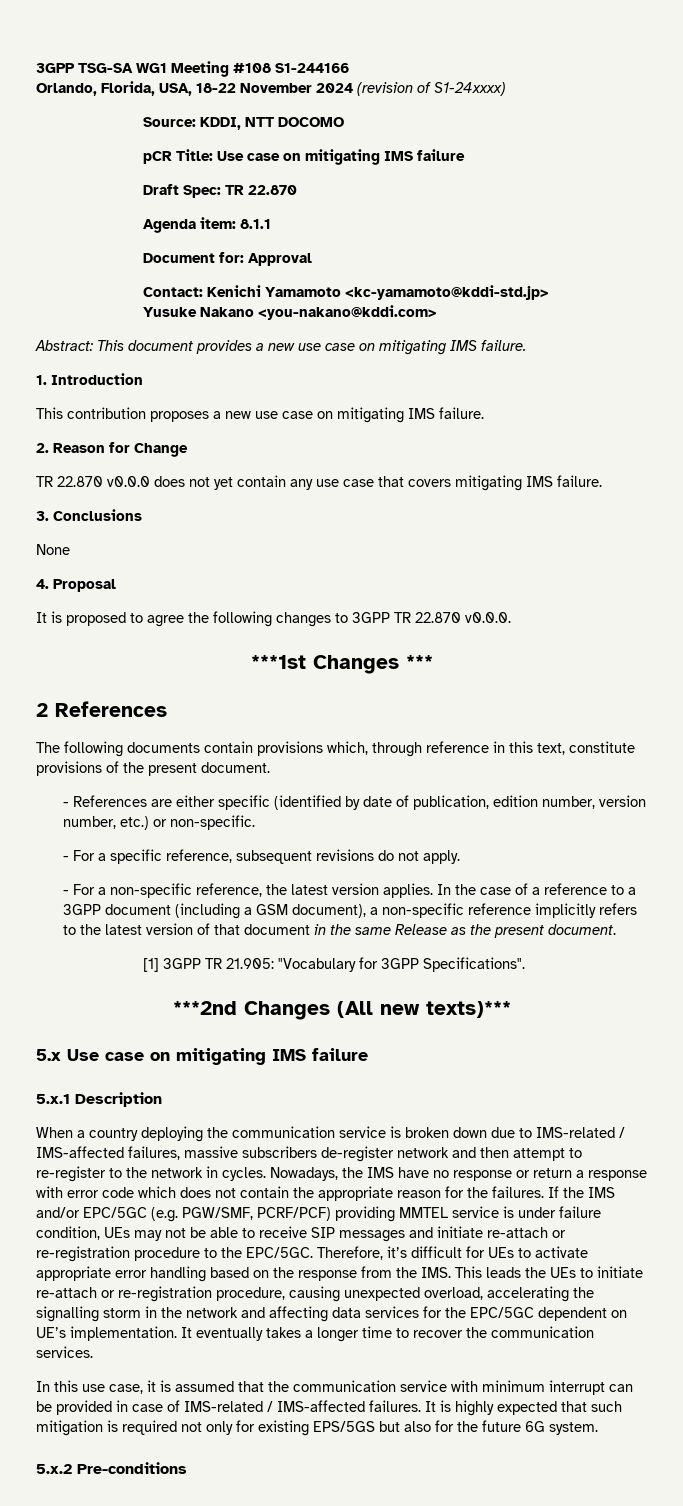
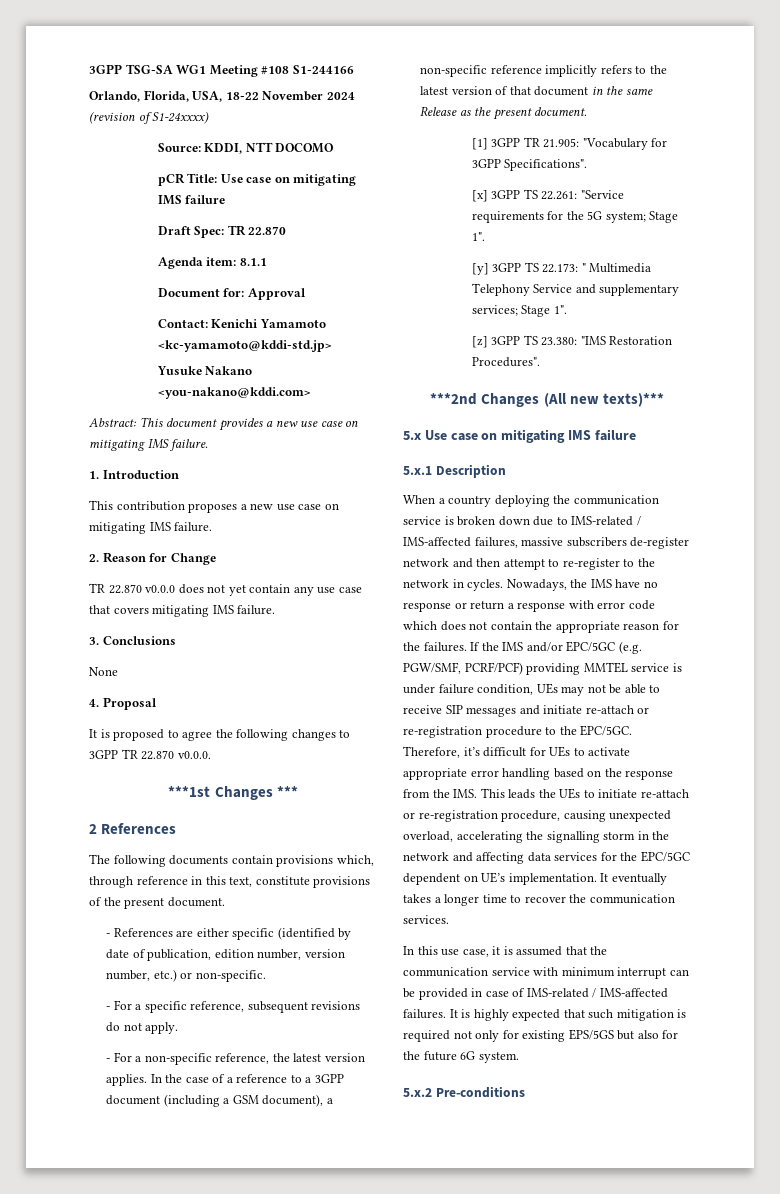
+ [x] 3GPP TS 22.261: "Service requirements for the 5G system; Stage 1".
+ [y] 3GPP TS 22.173: " Multimedia Telephony Service and supplementary services; Stage 1".
+ [z] 3GPP TS 23.380: "IMS Restoration Procedures".

